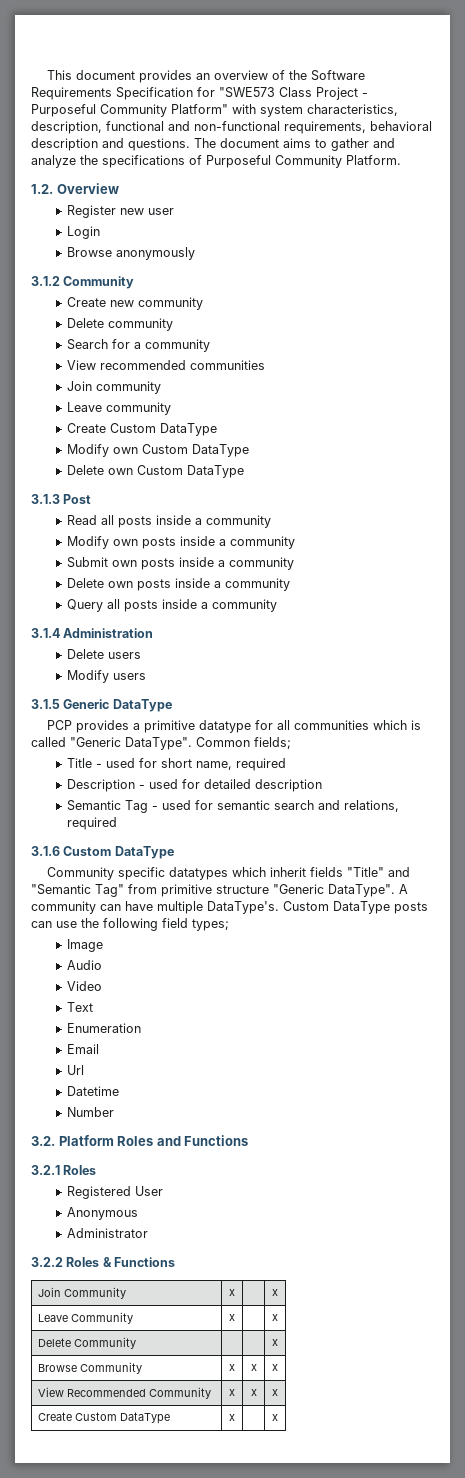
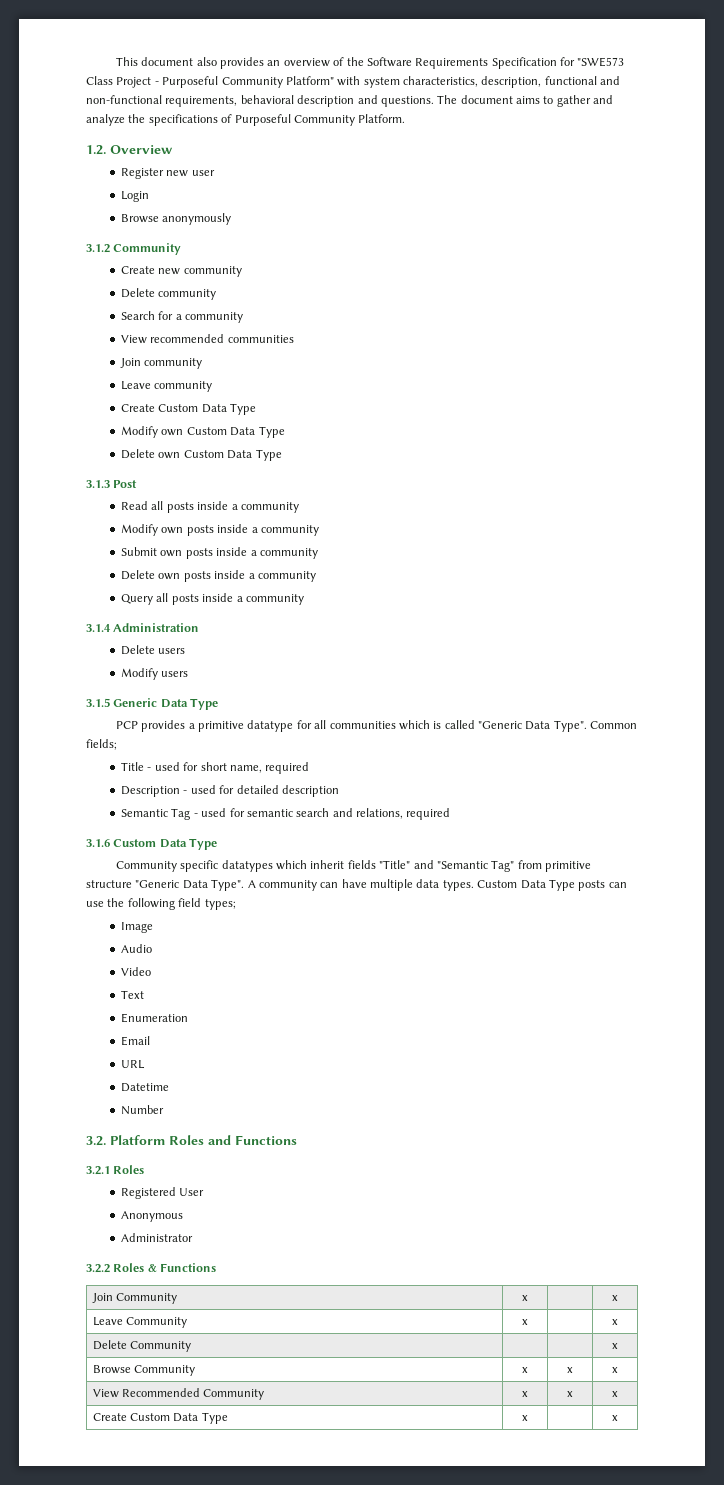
- This document provides an overview of the Software Requirements Specification for "SWE573 Class Project - Purposeful Community Platform" with system characteristics, description, functional and non-functional requirements, behavioral description and questions.
+ This document also provides an overview of the Software Requirements Specification for "SWE573 Class Project - Purposeful Community Platform" with system characteristics, description, functional and non-functional requirements, behavioral description and questions.
  Leave community
- Create Custom DataType
+ Create Custom Data Type
- Modify own Custom DataType
+ Modify own Custom Data Type
- Delete own Custom DataType
+ Delete own Custom Data Type
- 3.1.5 Generic DataType
+ 3.1.5 Generic Data Type
- PCP provides a primitive datatype for all communities which is called "Generic DataType".
+ PCP provides a primitive datatype for all communities which is called "Generic Data Type".
- 3.1.6 Custom DataType
+ 3.1.6 Custom Data Type
- Community specific datatypes which inherit fields "Title" and "Semantic Tag" from primitive structure "Generic DataType".
+ Community specific datatypes which inherit fields "Title" and "Semantic Tag" from primitive structure "Generic Data Type".
- A community can have multiple DataType's. Custom DataType posts can use the following field types;
+ A community can have multiple data types. Custom Data Type posts can use the following field types;
- Url
+ URL
- Create Custom DataType | x | | x
+ Create Custom Data Type | x | | x

